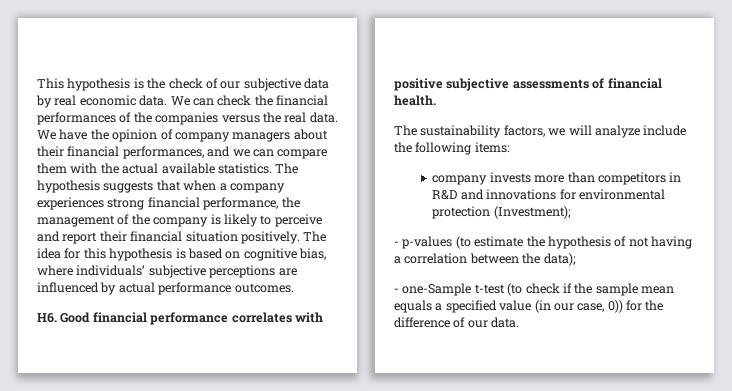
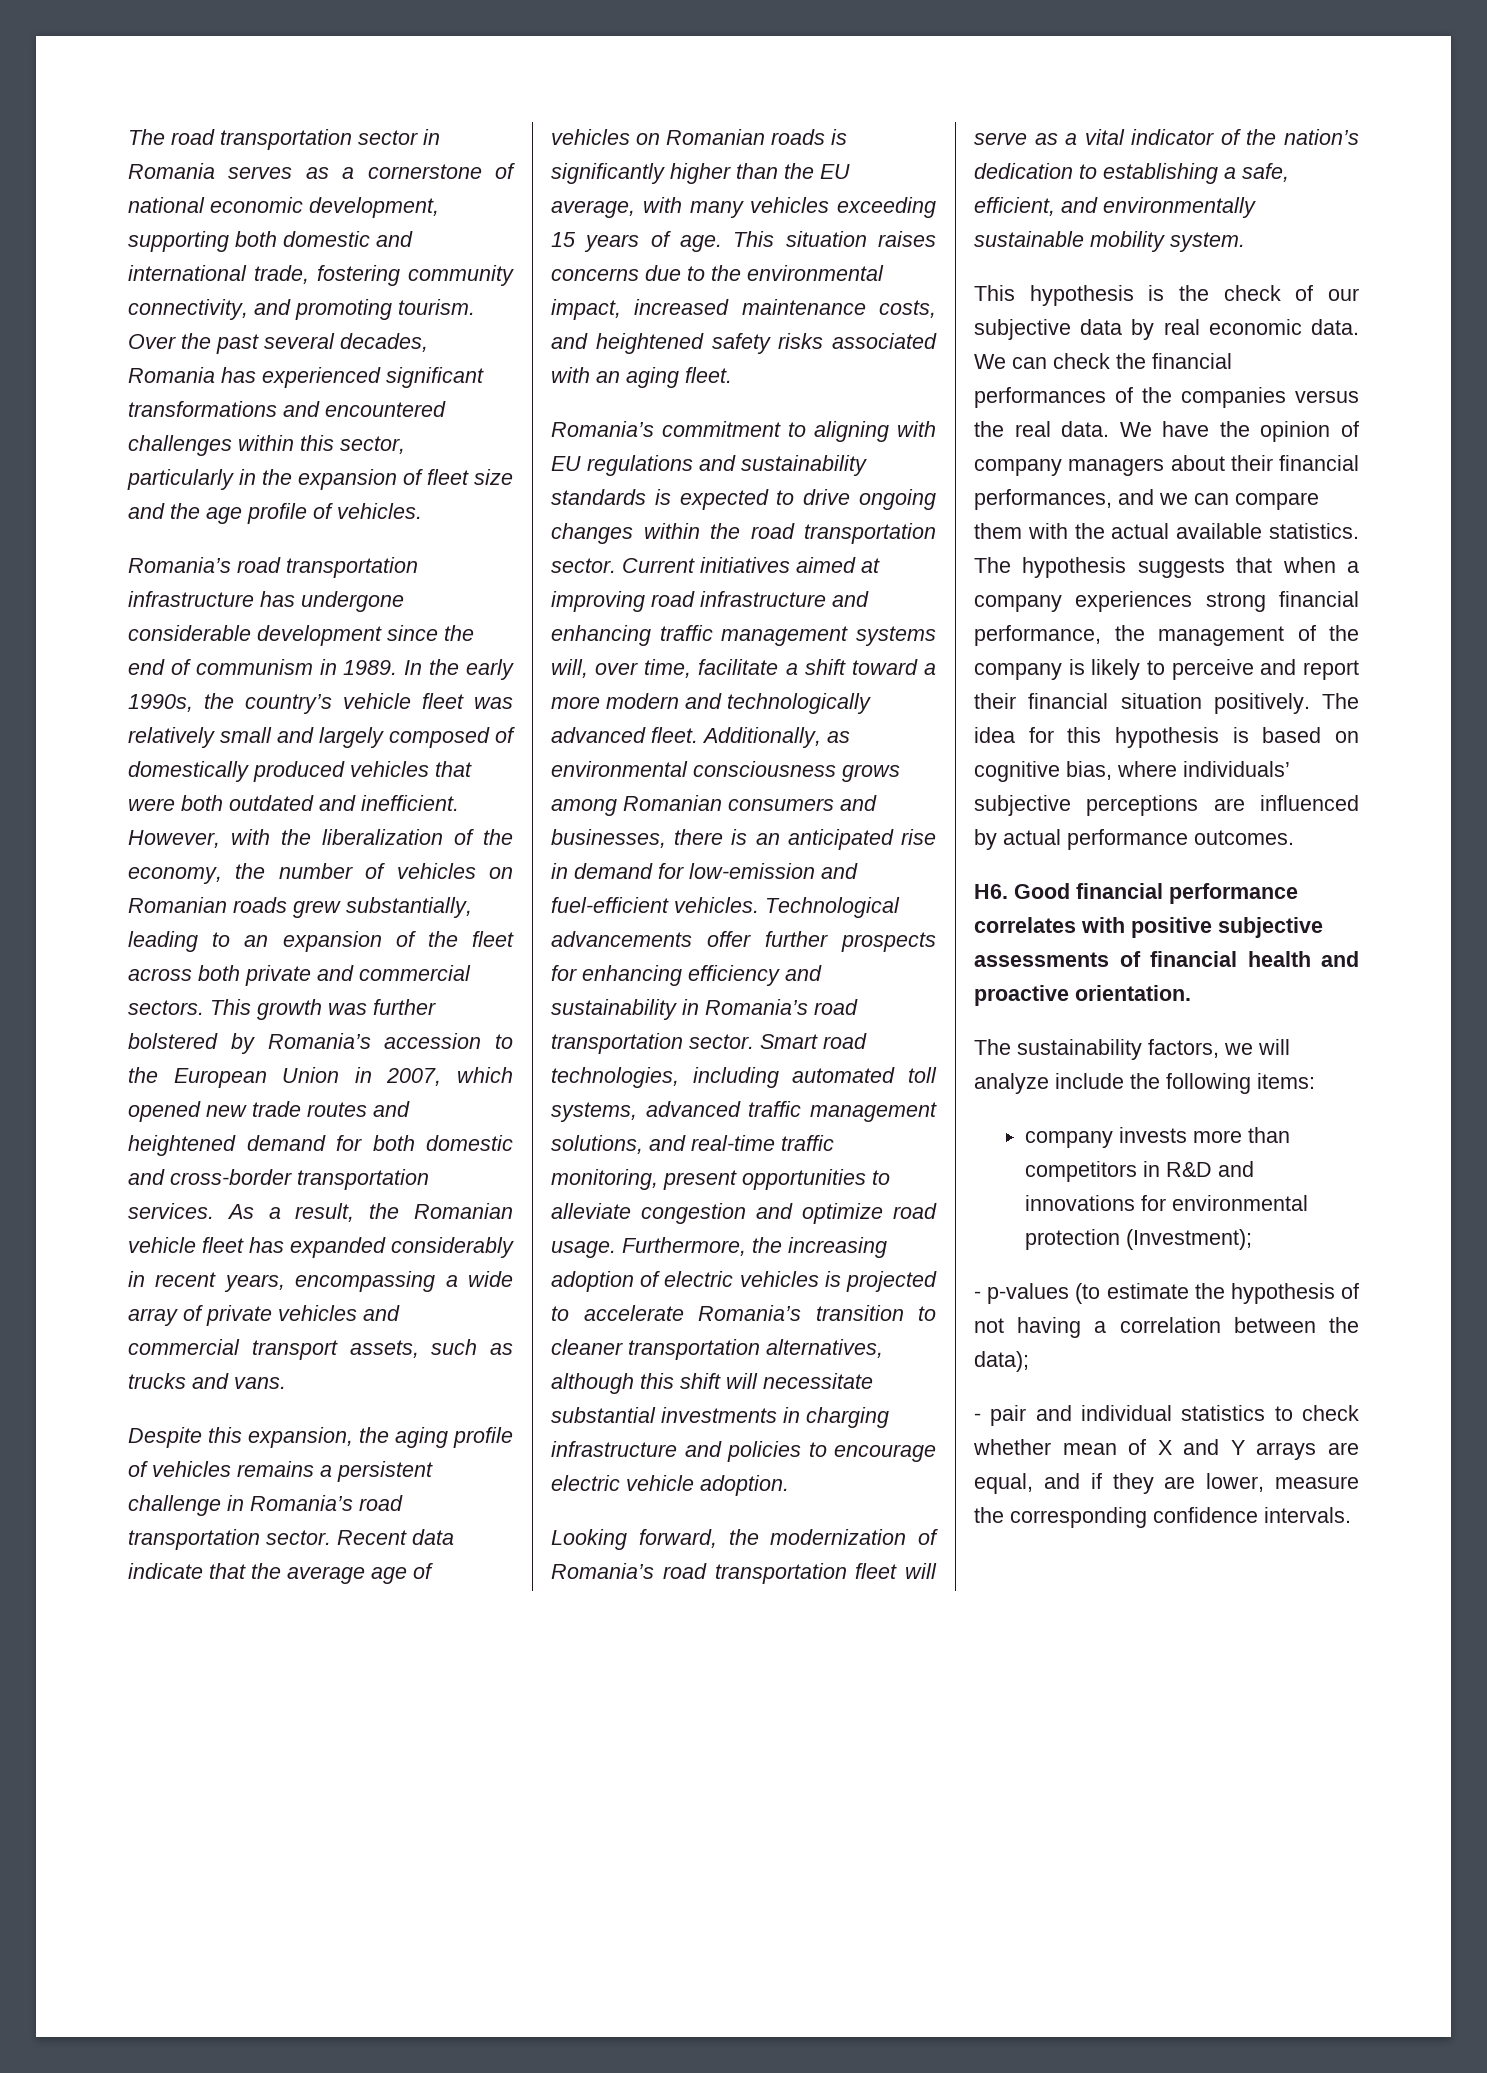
+ The road transportation sector in Romania serves as a cornerstone of national economic development, supporting both domestic and international trade, fostering community connectivity, and promoting tourism. Over the past several decades, Romania has experienced significant transformations and encountered challenges within this sector, particularly in the expansion of fleet size and the age profile of vehicles.
+ Romania’s road transportation infrastructure has undergone considerable development since the end of communism in 1989. In the early 1990s, the country’s vehicle fleet was relatively small and largely composed of domestically produced vehicles that were both outdated and inefficient. However, with the liberalization of the economy, the number of vehicles on Romanian roads grew substantially, leading to an expansion of the fleet across both private and commercial sectors. This growth was further bolstered by Romania’s accession to the European Union in 2007, which opened new trade routes and heightened demand for both domestic and cross-border transportation services. As a result, the Romanian vehicle fleet has expanded considerably in recent years, encompassing a wide array of private vehicles and commercial transport assets, such as trucks and vans.
+ Despite this expansion, the aging profile of vehicles remains a persistent challenge in Romania’s road transportation sector. Recent data indicate that the average age of vehicles on Romanian roads is significantly higher than the EU average, with many vehicles exceeding 15 years of age. This situation raises concerns due to the environmental impact, increased maintenance costs, and heightened safety risks associated with an aging fleet.
+ Romania’s commitment to aligning with EU regulations and sustainability standards is expected to drive ongoing changes within the road transportation sector. Current initiatives aimed at improving road infrastructure and enhancing traffic management systems will, over time, facilitate a shift toward a more modern and technologically advanced fleet. Additionally, as environmental consciousness grows among Romanian consumers and businesses, there is an anticipated rise in demand for low-emission and fuel-efficient vehicles. Technological advancements offer further prospects for enhancing efficiency and sustainability in Romania’s road transportation sector. Smart road technologies, including automated toll systems, advanced traffic management solutions, and real-time traffic monitoring, present opportunities to alleviate congestion and optimize road usage. Furthermore, the increasing adoption of electric vehicles is projected to accelerate Romania’s transition to cleaner transportation alternatives, although this shift will necessitate substantial investments in charging infrastructure and policies to encourage electric vehicle adoption.
+ Looking forward, the modernization of Romania’s road transportation fleet will serve as a vital indicator of the nation’s dedication to establishing a safe, efficient, and environmentally sustainable mobility system.
- H6. Good financial performance correlates with positive subjective assessments of financial health.
+ H6. Good financial performance correlates with positive subjective assessments of financial health and proactive orientation.
- - one-Sample t-test (to check if the sample mean equals a specified value (in our case, 0)) for the difference of our data.
+ - pair and individual statistics to check whether mean of X and Y arrays are equal, and if they are lower, measure the corresponding confidence intervals.

